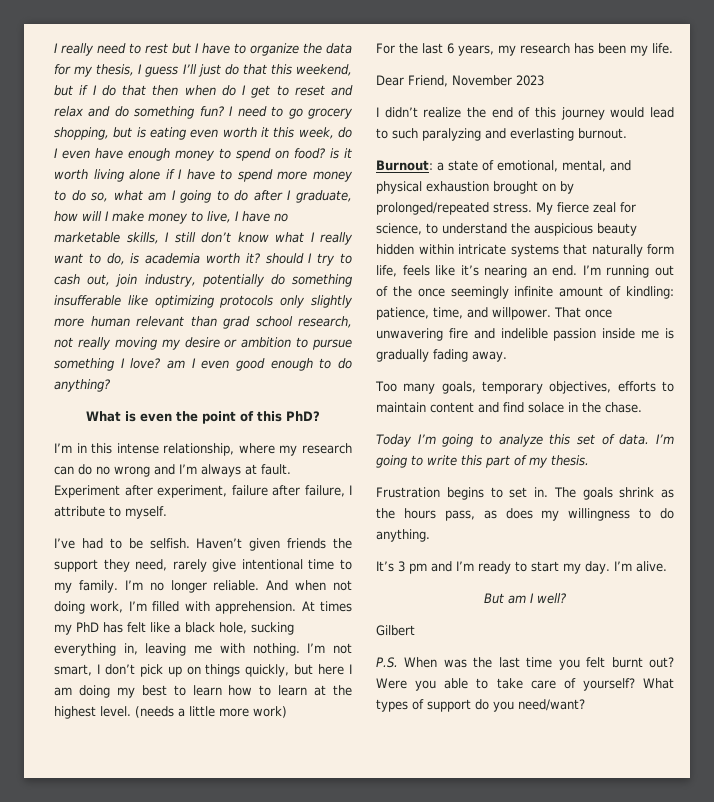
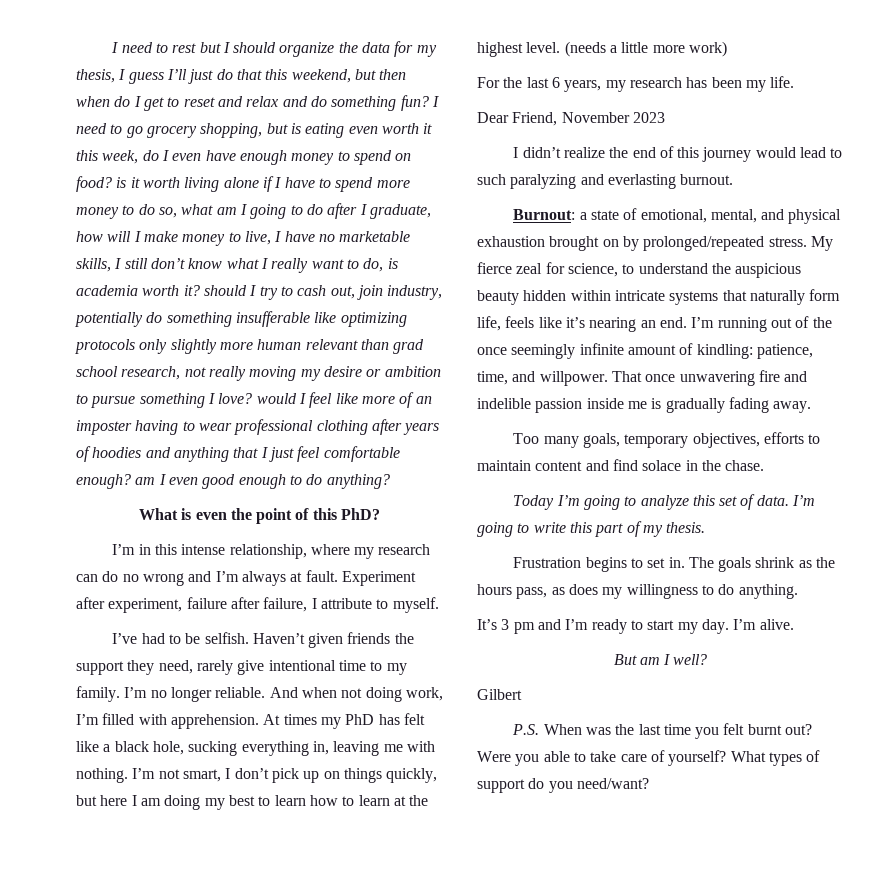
- I really need to rest but I have to organize the data for my thesis, I guess I’ll just do that this weekend, but if I do that then when do I get to reset and relax and do something fun?
+ I need to rest but I should organize the data for my thesis, I guess I’ll just do that this weekend, but then when do I get to reset and relax and do something fun?
- I need to go grocery shopping, but is eating even worth it this week, do I even have enough money to spend on food? is it worth living alone if I have to spend more money to do so, what am I going to do after I graduate, how will I make money to live, I have no marketable skills, I still don’t know what I really want to do, is academia worth it? should I try to cash out, join industry, potentially do something insufferable like optimizing protocols only slightly more human relevant than grad school research, not really moving my desire or ambition to pursue something I love? am I even good enough to do anything?
+ I need to go grocery shopping, but is eating even worth it this week, do I even have enough money to spend on food? is it worth living alone if I have to spend more money to do so, what am I going to do after I graduate, how will I make money to live, I have no marketable skills, I still don’t know what I really want to do, is academia worth it? should I try to cash out, join industry, potentially do something insufferable like optimizing protocols only slightly more human relevant than grad school research, not really moving my desire or ambition to pursue something I love? would I feel like more of an imposter having to wear professional clothing after years of hoodies and anything that I just feel comfortable enough? am I even good enough to do anything?

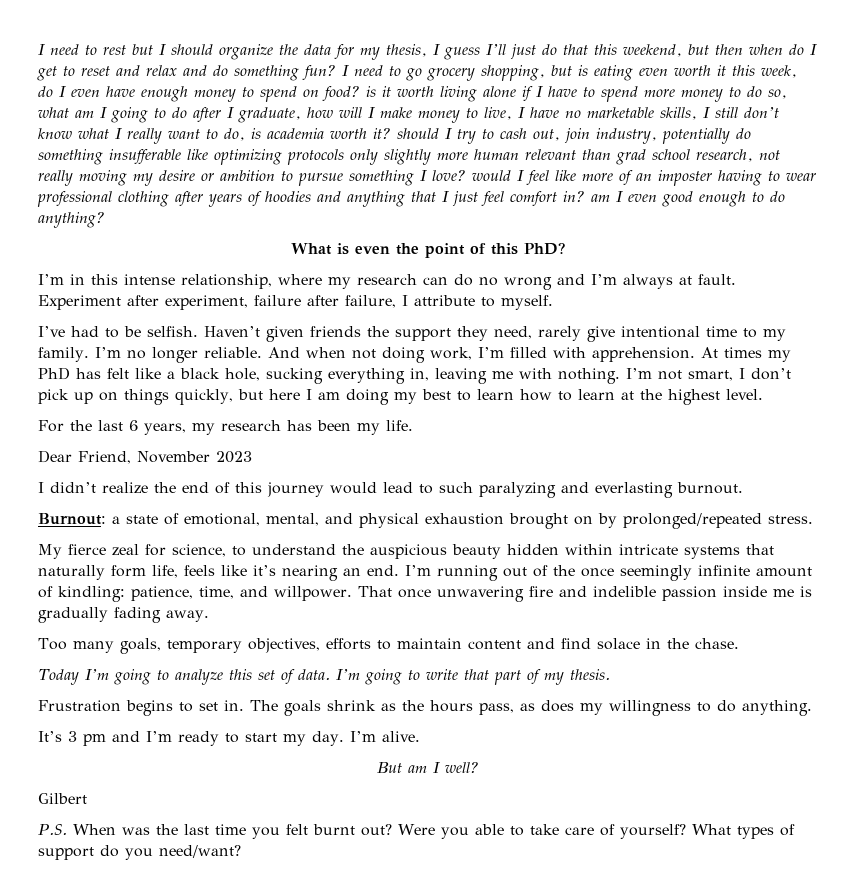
- I need to go grocery shopping, but is eating even worth it this week, do I even have enough money to spend on food? is it worth living alone if I have to spend more money to do so, what am I going to do after I graduate, how will I make money to live, I have no marketable skills, I still don’t know what I really want to do, is academia worth it? should I try to cash out, join industry, potentially do something insufferable like optimizing protocols only slightly more human relevant than grad school research, not really moving my desire or ambition to pursue something I love? would I feel like more of an imposter having to wear professional clothing after years of hoodies and anything that I just feel comfortable enough? am I even good enough to do anything?
+ I need to go grocery shopping, but is eating even worth it this week, do I even have enough money to spend on food? is it worth living alone if I have to spend more money to do so, what am I going to do after I graduate, how will I make money to live, I have no marketable skills, I still don’t know what I really want to do, is academia worth it? should I try to cash out, join industry, potentially do something insufferable like optimizing protocols only slightly more human relevant than grad school research, not really moving my desire or ambition to pursue something I love? would I feel like more of an imposter having to wear professional clothing after years of hoodies and anything that I just feel comfort in? am I even good enough to do anything?
- (needs a little more work)
- Burnout: a state of emotional, mental, and physical exhaustion brought on by prolonged/repeated stress. My fierce zeal for science, to understand the auspicious beauty hidden within intricate systems that naturally form life, feels like it’s nearing an end.
+ Burnout: a state of emotional, mental, and physical exhaustion brought on by prolonged/repeated stress.
+ My fierce zeal for science, to understand the auspicious beauty hidden within intricate systems that naturally form life, feels like it’s nearing an end.
- I’m going to write this part of my thesis.
+ I’m going to write that part of my thesis.

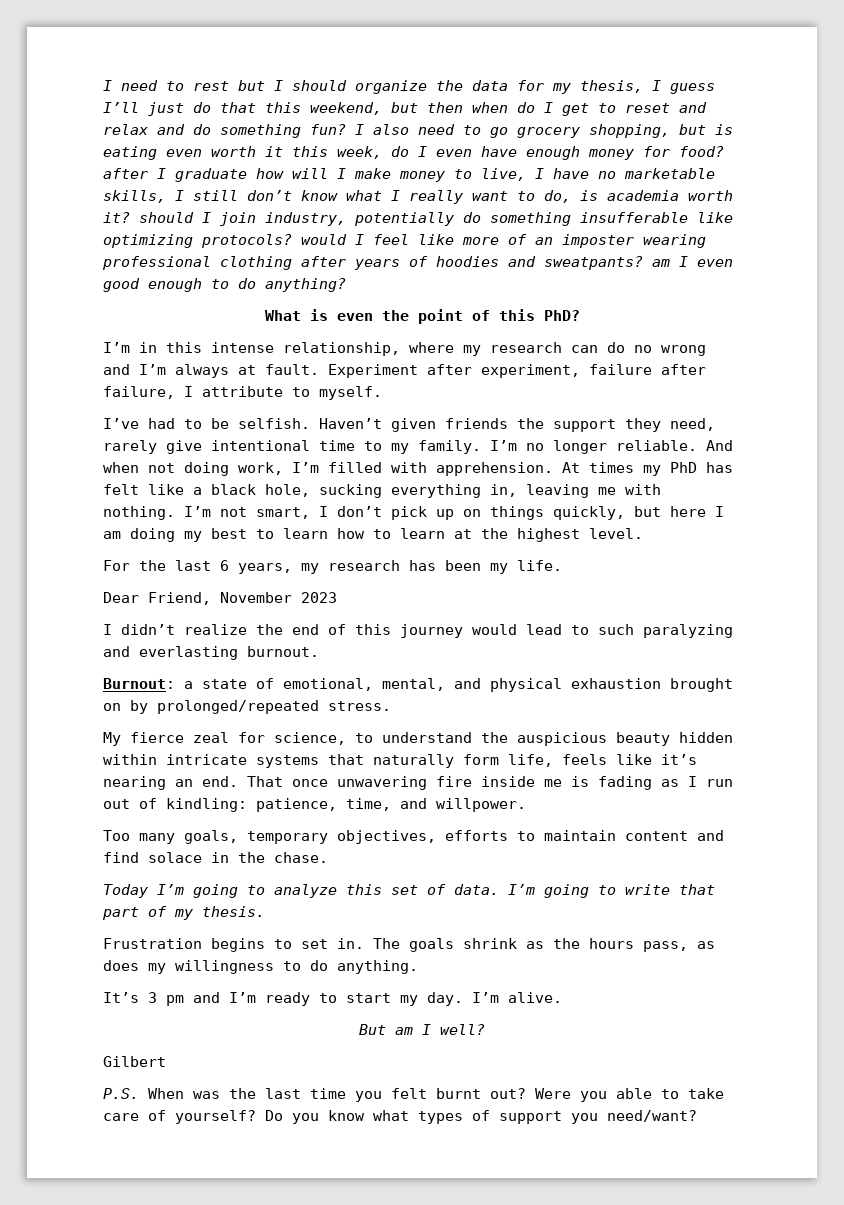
- I need to go grocery shopping, but is eating even worth it this week, do I even have enough money to spend on food? is it worth living alone if I have to spend more money to do so, what am I going to do after I graduate, how will I make money to live, I have no marketable skills, I still don’t know what I really want to do, is academia worth it? should I try to cash out, join industry, potentially do something insufferable like optimizing protocols only slightly more human relevant than grad school research, not really moving my desire or ambition to pursue something I love? would I feel like more of an imposter having to wear professional clothing after years of hoodies and anything that I just feel comfort in? am I even good enough to do anything?
+ I also need to go grocery shopping, but is eating even worth it this week, do I even have enough money for food? after I graduate how will I make money to live, I have no marketable skills, I still don’t know what I really want to do, is academia worth it? should I join industry, potentially do something insufferable like optimizing protocols? would I feel like more of an imposter wearing professional clothing after years of hoodies and sweatpants? am I even good enough to do anything?
- I’m running out of the once seemingly infinite amount of kindling: patience, time, and willpower. That once unwavering fire and indelible passion inside me is gradually fading away.
+ That once unwavering fire inside me is fading as I run out of kindling: patience, time, and willpower.
- What types of support do you need/want?
+ Do you know what types of support you need/want?

